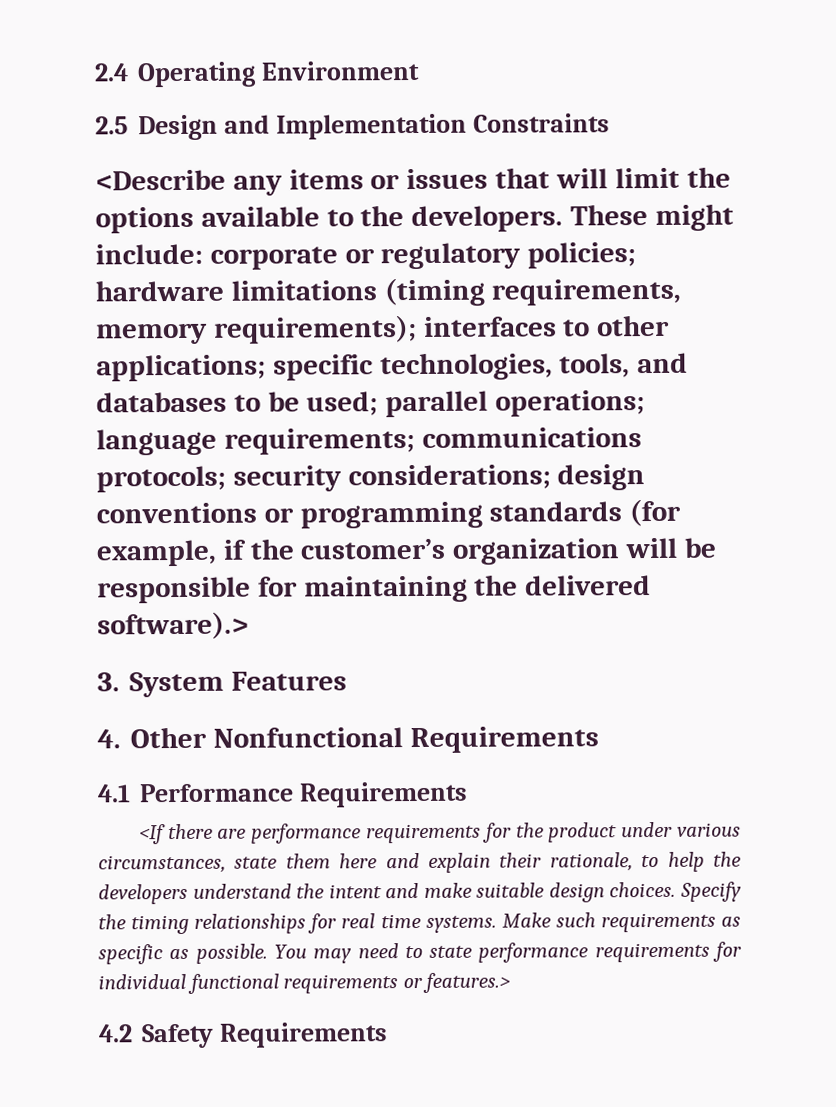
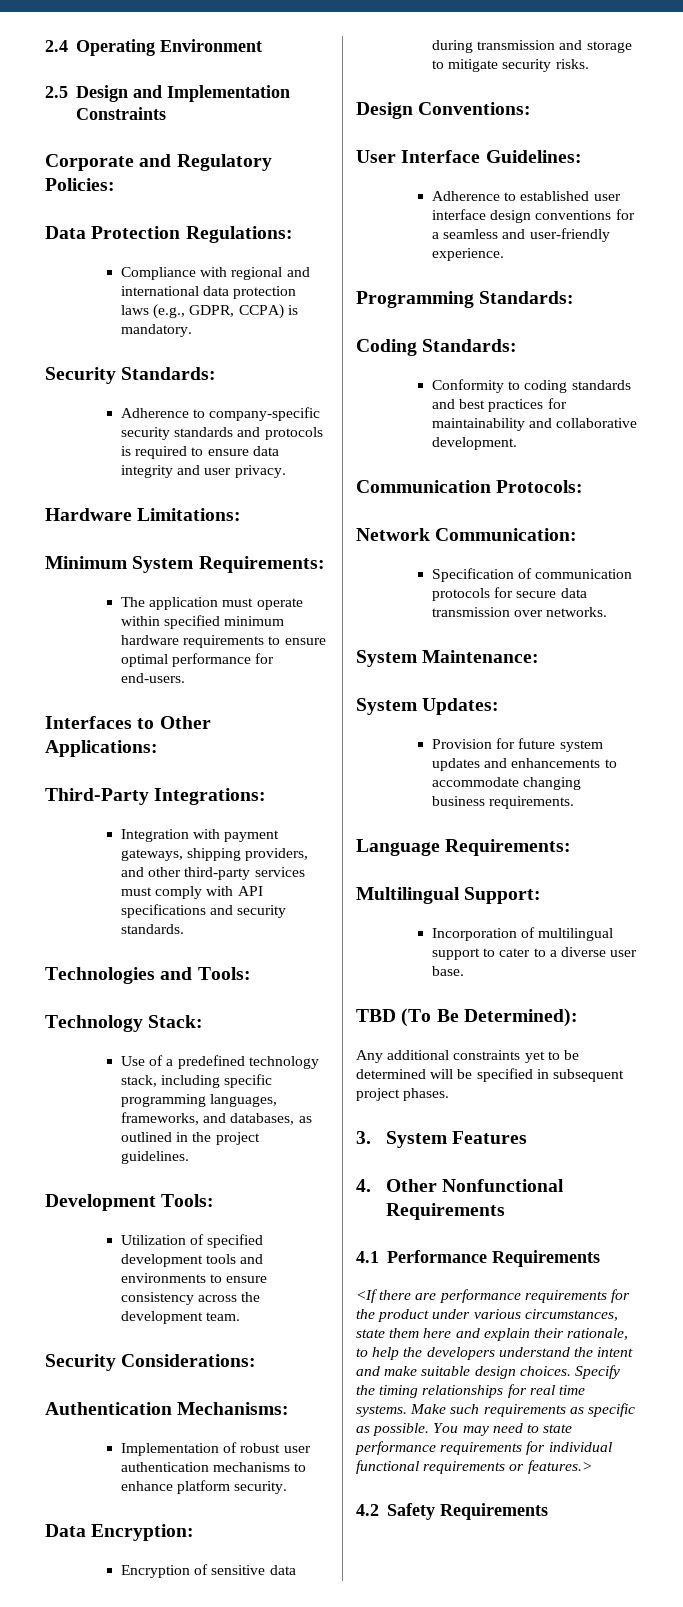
- <Describe any items or issues that will limit the options available to the developers. These might include: corporate or regulatory policies; hardware limitations (timing requirements, memory requirements); interfaces to other applications; specific technologies, tools, and databases to be used; parallel operations; language requirements; communications protocols; security considerations; design conventions or programming standards (for example, if the customer’s organization will be responsible for maintaining the delivered software).>
+ Corporate and Regulatory Policies:
+ Data Protection Regulations:
+ Compliance with regional and international data protection laws (e.g., GDPR, CCPA) is mandatory.
+ Security Standards:
+ Adherence to company-specific security standards and protocols is required to ensure data integrity and user privacy.
+ Hardware Limitations:
+ Minimum System Requirements:
+ The application must operate within specified minimum hardware requirements to ensure optimal performance for end-users.
+ Interfaces to Other Applications:
+ Third-Party Integrations:
+ Integration with payment gateways, shipping providers, and other third-party services must comply with API specifications and security standards.
+ Technologies and Tools:
+ Technology Stack:
+ Use of a predefined technology stack, including specific programming languages, frameworks, and databases, as outlined in the project guidelines.
+ Development Tools:
+ Utilization of specified development tools and environments to ensure consistency across the development team.
+ Security Considerations:
+ Authentication Mechanisms:
+ Implementation of robust user authentication mechanisms to enhance platform security.
+ Data Encryption:
+ Encryption of sensitive data during transmission and storage to mitigate security risks.
+ Design Conventions:
+ User Interface Guidelines:
+ Adherence to established user interface design conventions for a seamless and user-friendly experience.
+ Programming Standards:
+ Coding Standards:
+ Conformity to coding standards and best practices for maintainability and collaborative development.
+ Communication Protocols:
+ Network Communication:
+ Specification of communication protocols for secure data transmission over networks.
+ System Maintenance:
+ System Updates:
+ Provision for future system updates and enhancements to accommodate changing business requirements.
+ Language Requirements:
+ Multilingual Support:
+ Incorporation of multilingual support to cater to a diverse user base.
+ TBD (To Be Determined):
+ Any additional constraints yet to be determined will be specified in subsequent project phases.

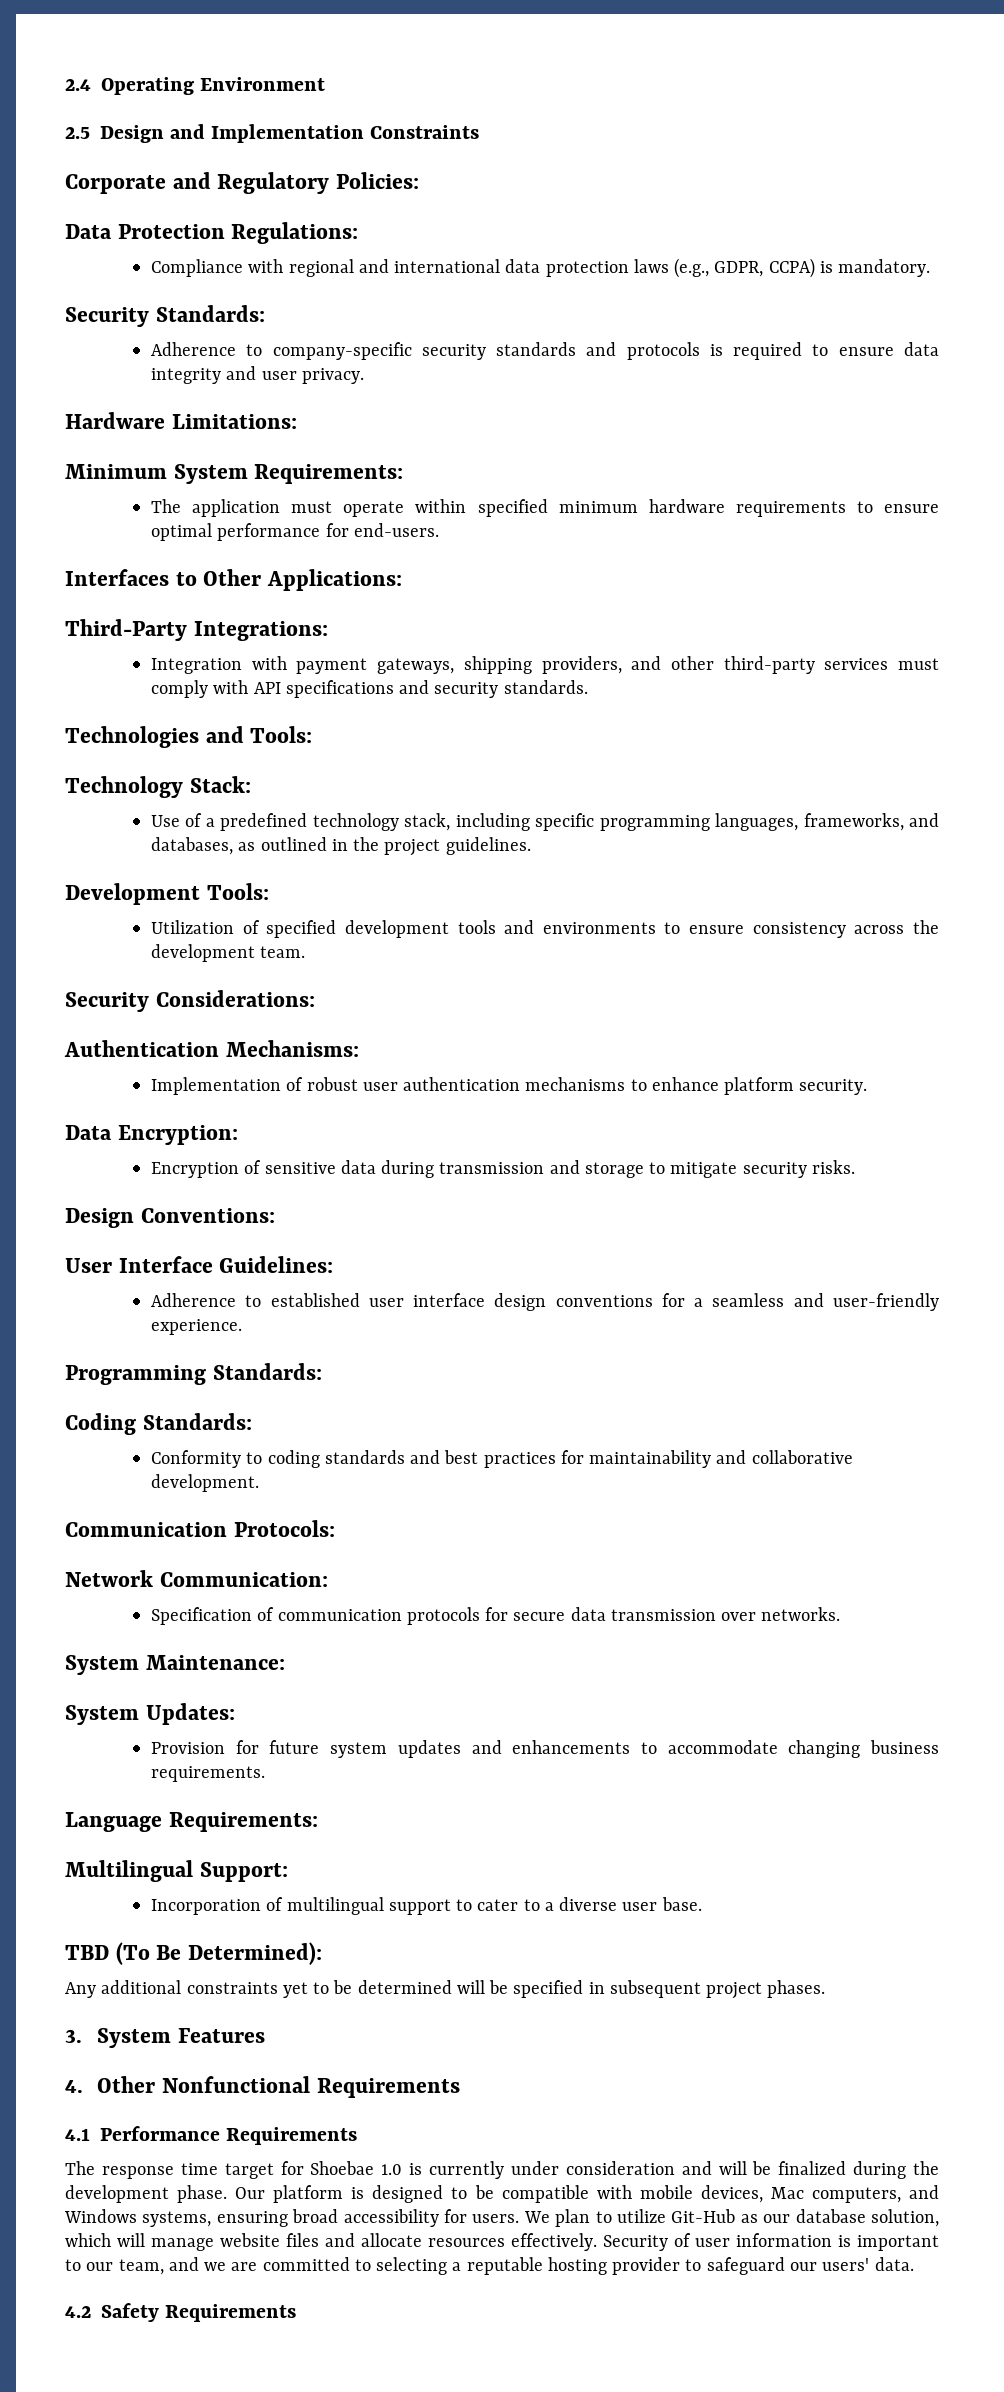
- <If there are performance requirements for the product under various circumstances, state them here and explain their rationale, to help the developers understand the intent and make suitable design choices. Specify the timing relationships for real time systems. Make such requirements as specific as possible. You may need to state performance requirements for individual functional requirements or features.>
+ The response time target for Shoebae 1.0 is currently under consideration and will be finalized during the development phase. Our platform is designed to be compatible with mobile devices, Mac computers, and Windows systems, ensuring broad accessibility for users. We plan to utilize Git-Hub as our database solution, which will manage website files and allocate resources effectively. Security of user information is important to our team, and we are committed to selecting a reputable hosting provider to safeguard our users' data.

